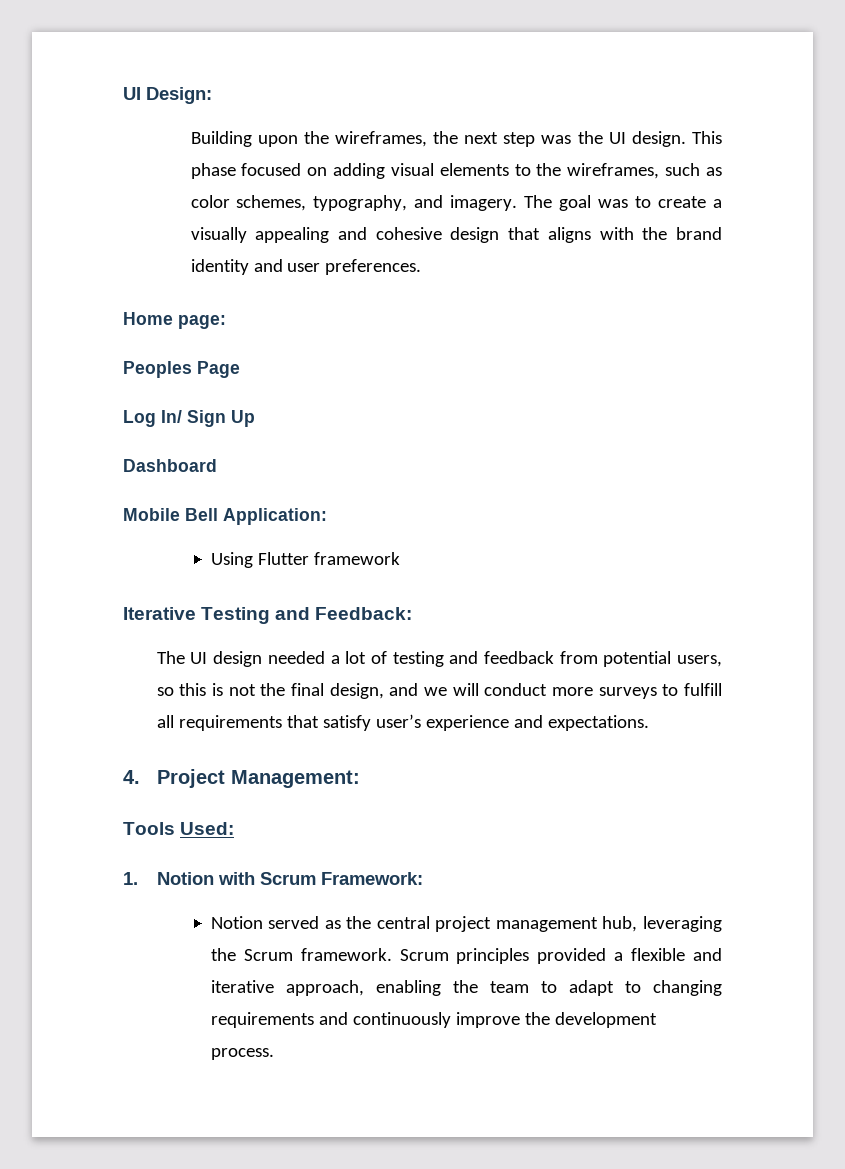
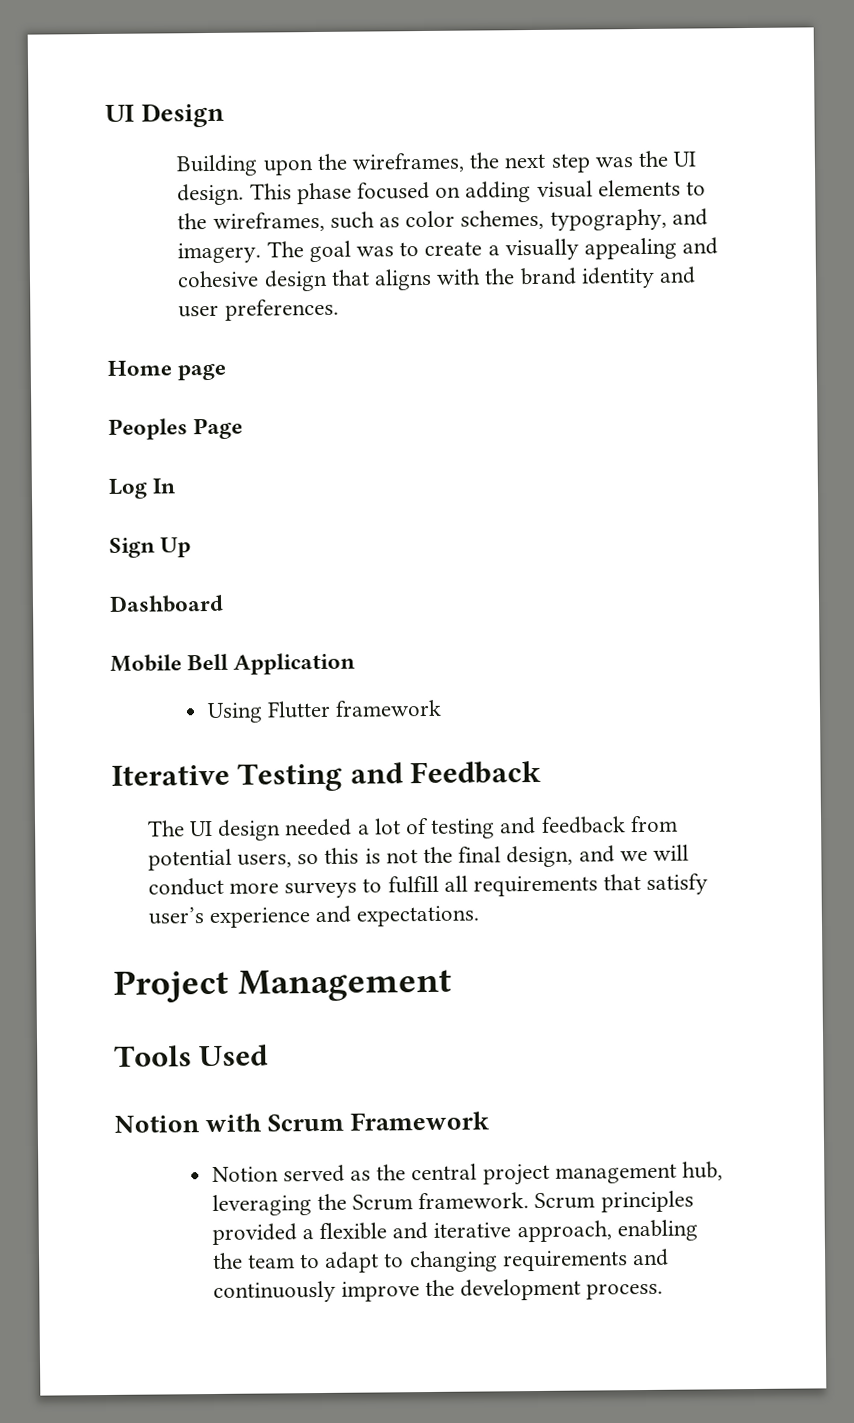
- UI Design:
+ UI Design
- Home page:
+ Home page
- Log In/ Sign Up
+ Log In
+ Sign Up
- Mobile Bell Application:
+ Mobile Bell Application
- Iterative Testing and Feedback:
+ Iterative Testing and Feedback
- 4. Project Management:
+ Project Management
- Tools Used:
- 1. Notion with Scrum Framework:
+ Tools Used
+ Notion with Scrum Framework

